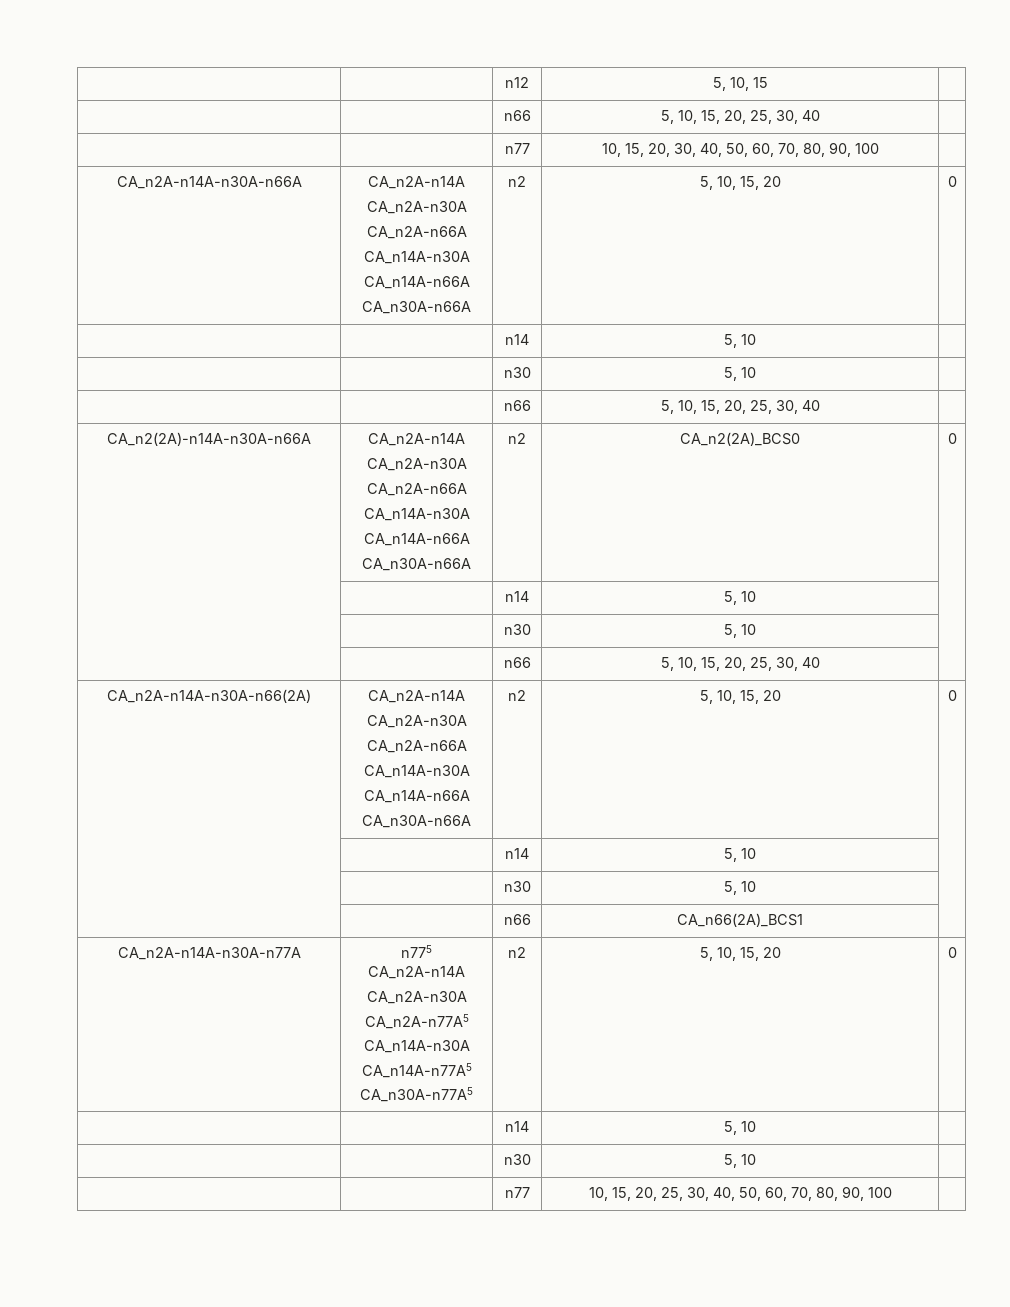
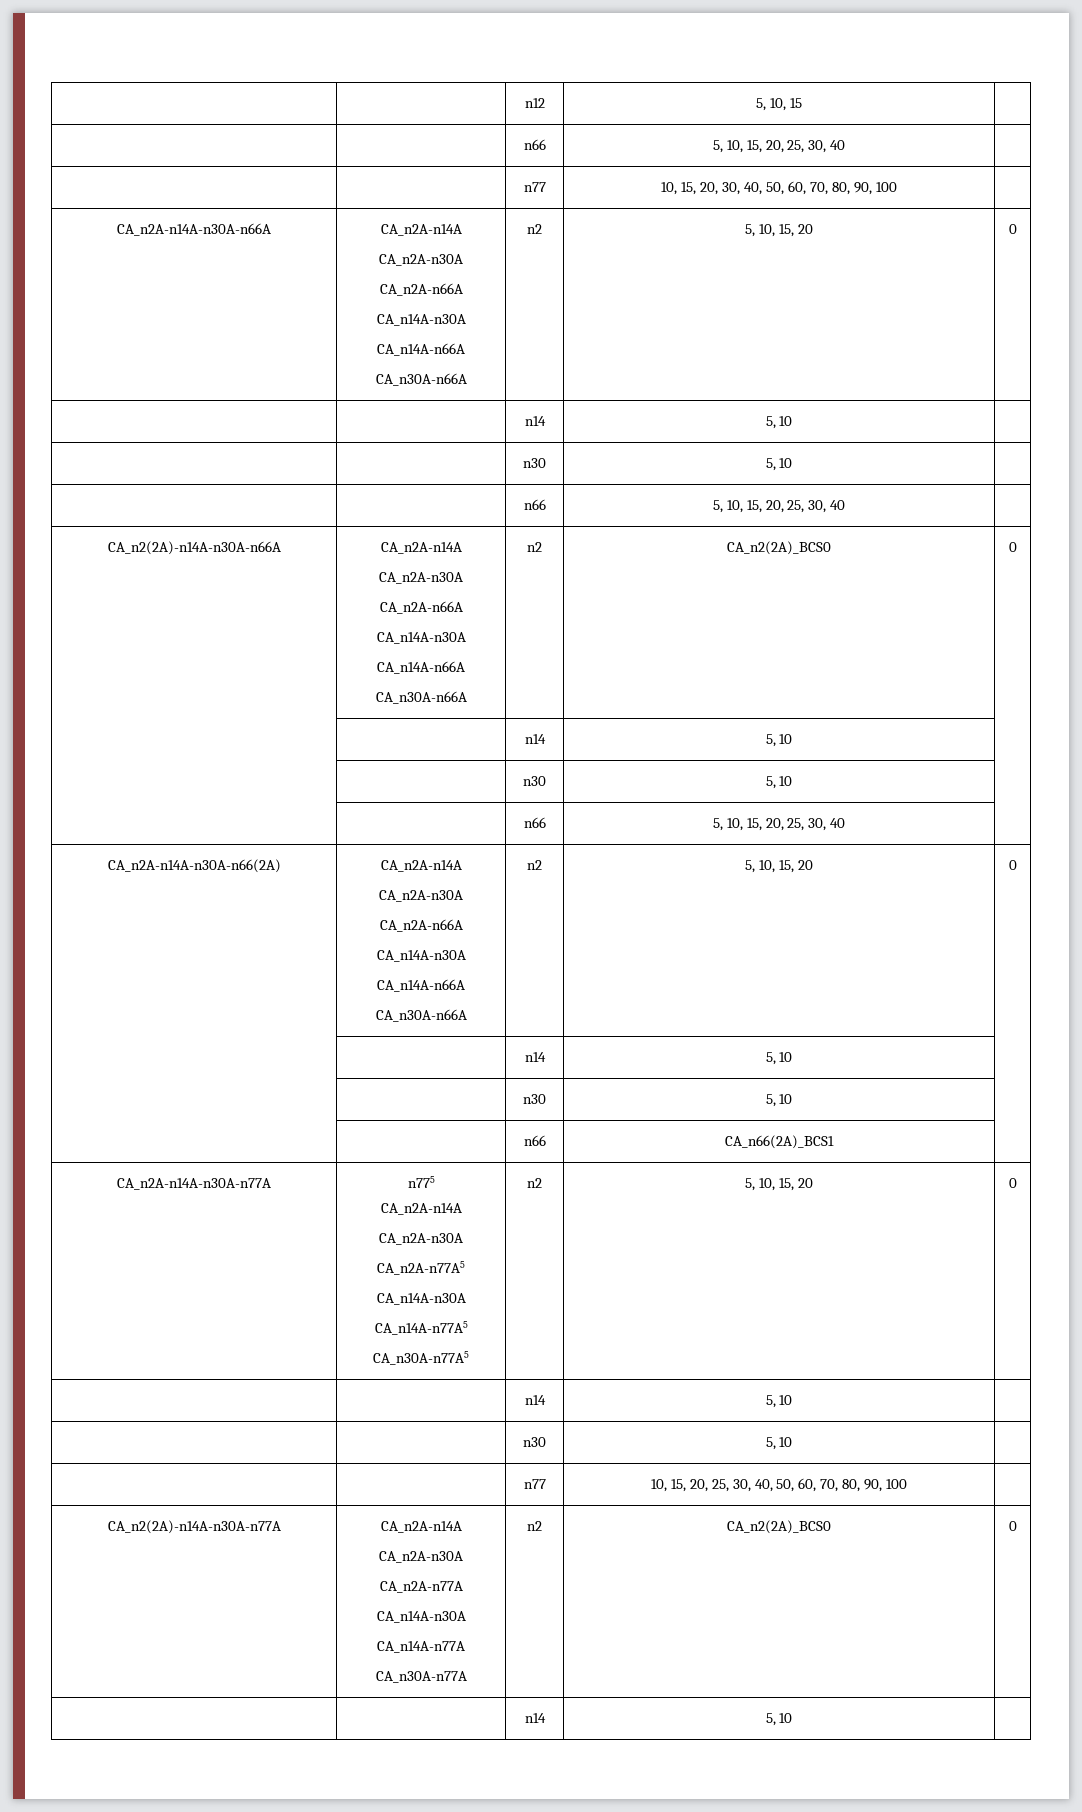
+ CA_n2(2A)-n14A-n30A-n77A | CA_n2A-n14A
+ CA_n2A-n30A
+ CA_n2A-n77A
+ CA_n14A-n30A
+ CA_n14A-n77A
+ CA_n30A-n77A | n2 | CA_n2(2A)_BCS0 | 0
+ | | n14 | 5, 10 |

